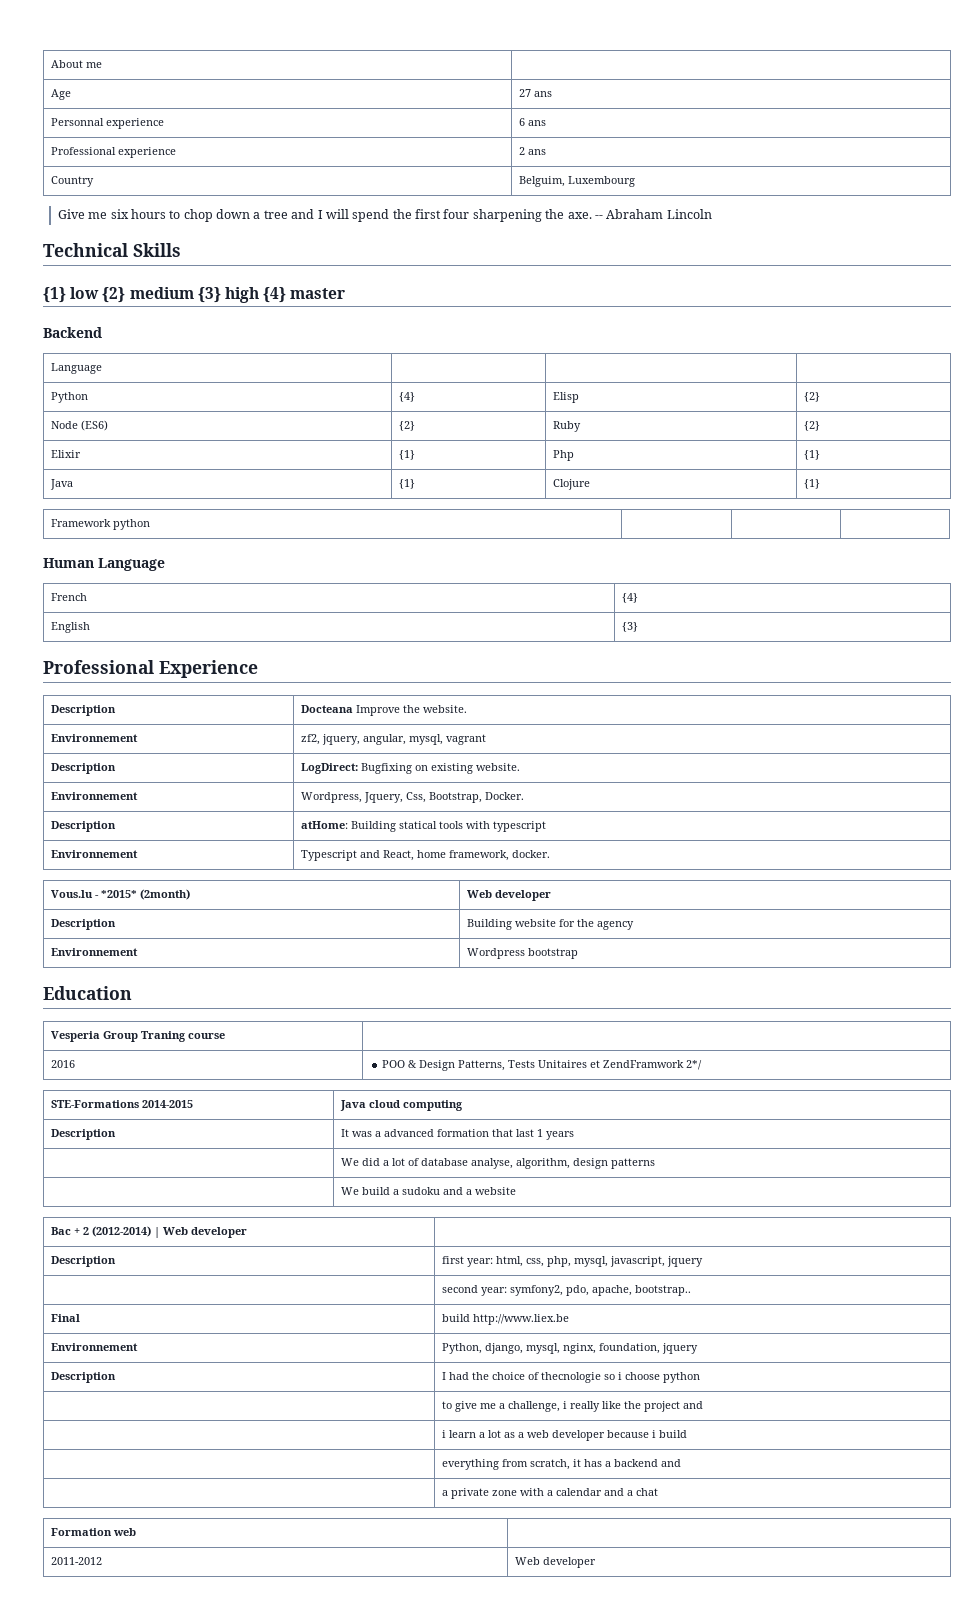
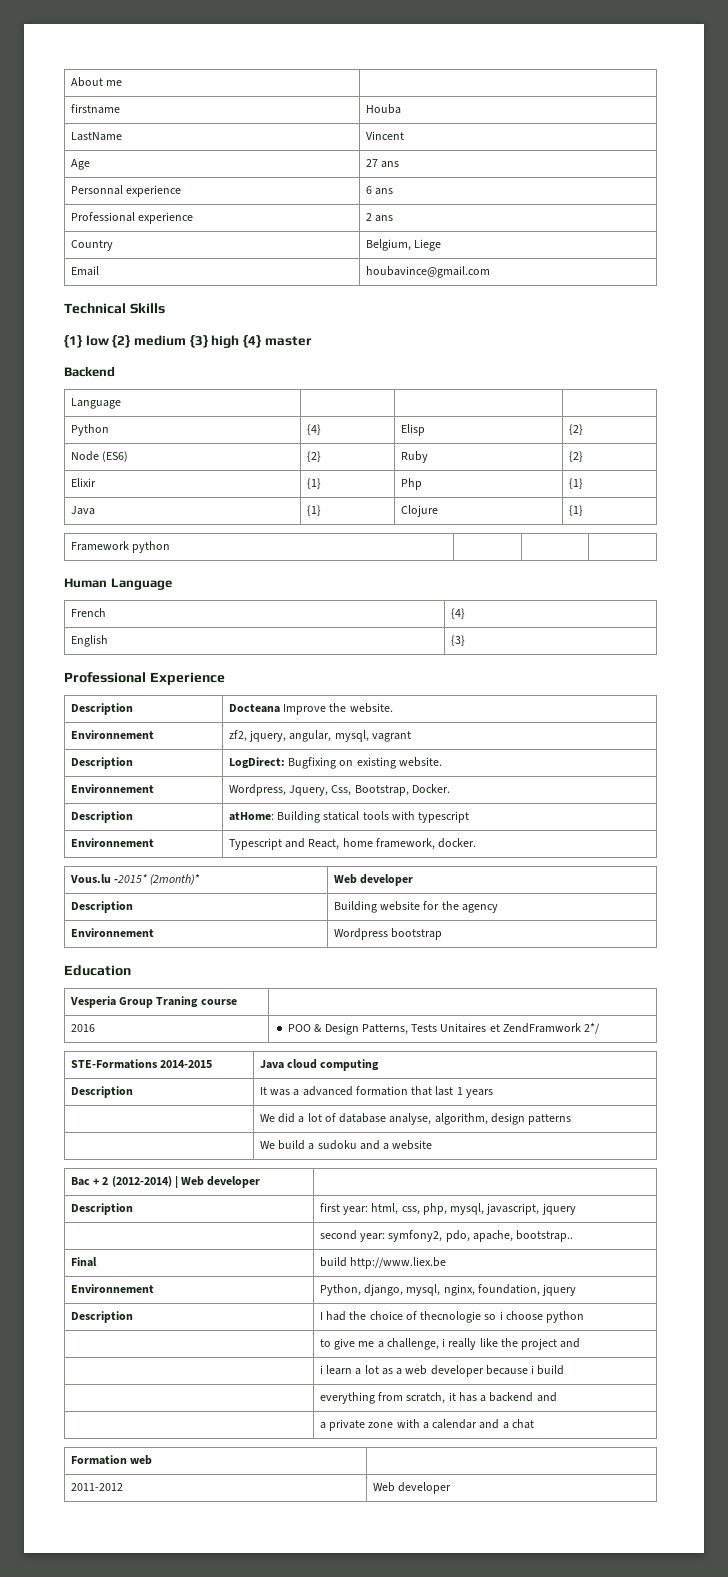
+ firstname | Houba
+ LastName | Vincent
- Country | Belguim, Luxembourg
- Give me six hours to chop down a tree and I will spend the first four sharpening the axe. -- Abraham Lincoln
+ Country | Belgium, Liege
+ Email | houbavince@gmail.com
- Vous.lu - *2015* (2month) | Web developer
+ Vous.lu -2015* (2month)* | Web developer

